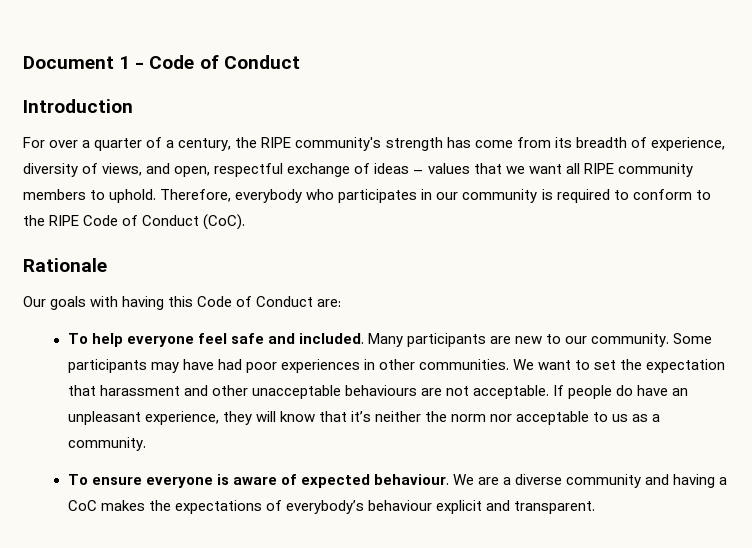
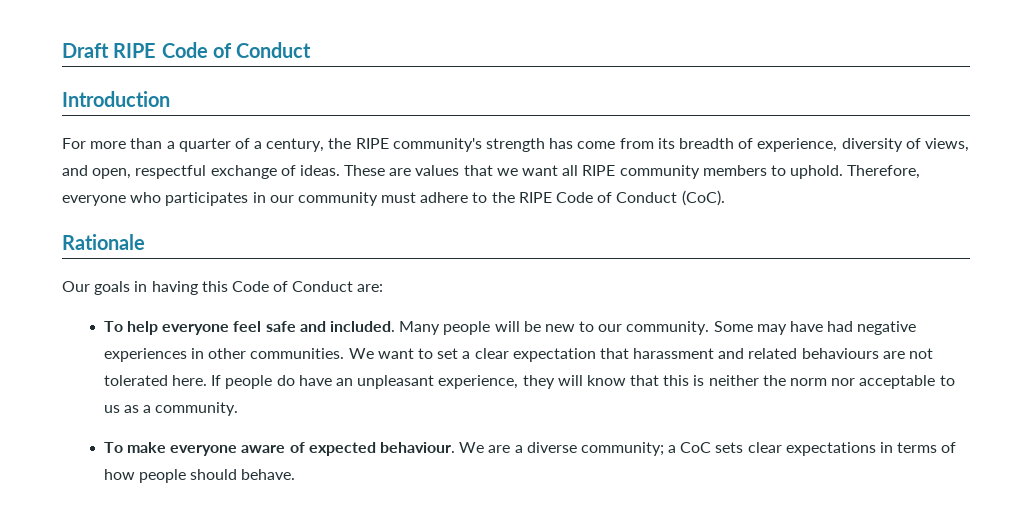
- Document 1 - Code of Conduct
+ Draft RIPE Code of Conduct
- For over a quarter of a century, the RIPE community's strength has come from its breadth of experience, diversity of views, and open, respectful exchange of ideas – values that we want all RIPE community members to uphold.
+ For more than a quarter of a century, the RIPE community's strength has come from its breadth of experience, diversity of views, and open, respectful exchange of ideas. These are values that we want all RIPE community members to uphold.
- Therefore, everybody who participates in our community is required to conform to the RIPE Code of Conduct (CoC).
+ Therefore, everyone who participates in our community must adhere to the RIPE Code of Conduct (CoC).
- Our goals with having this Code of Conduct are:
+ Our goals in having this Code of Conduct are:
- Many participants are new to our community.
+ Many people will be new to our community.
- Some participants may have had poor experiences in other communities.
+ Some may have had negative experiences in other communities.
- We want to set the expectation that harassment and other unacceptable behaviours are not acceptable.
+ We want to set a clear expectation that harassment and related behaviours are not tolerated here.
- If people do have an unpleasant experience, they will know that it’s neither the norm nor acceptable to us as a community.
+ If people do have an unpleasant experience, they will know that this is neither the norm nor acceptable to us as a community.
- To ensure everyone is aware of expected behaviour.
+ To make everyone aware of expected behaviour.
- We are a diverse community and having a CoC makes the expectations of everybody’s behaviour explicit and transparent.
+ We are a diverse community; a CoC sets clear expectations in terms of how people should behave.

